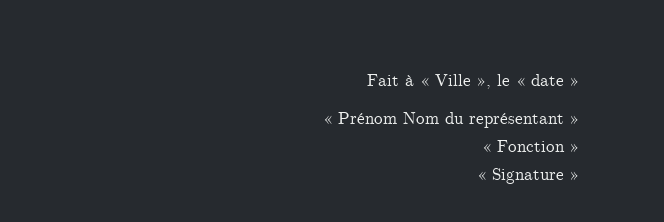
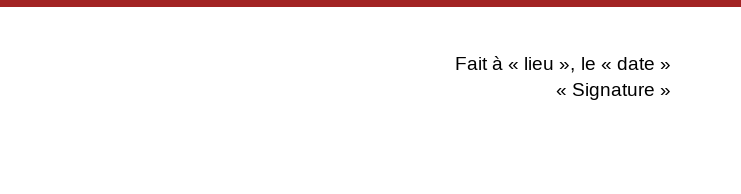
- Fait à « Ville », le « date »
+ Fait à « lieu », le « date »
- « Prénom Nom du représentant »
- « Fonction »

